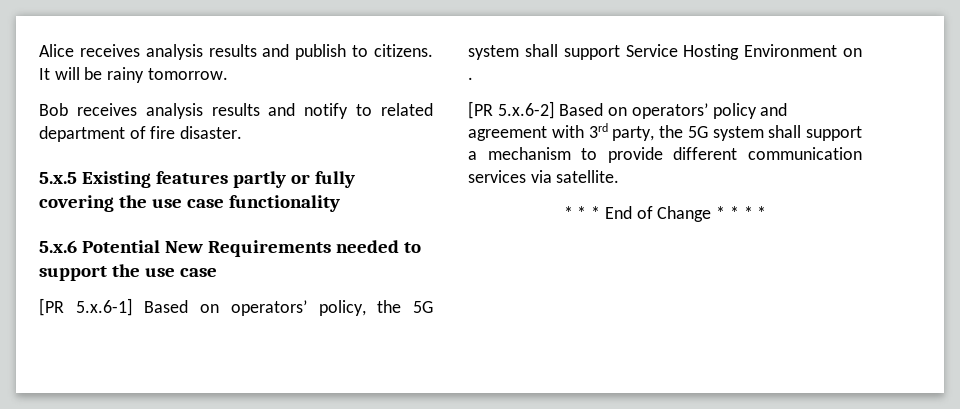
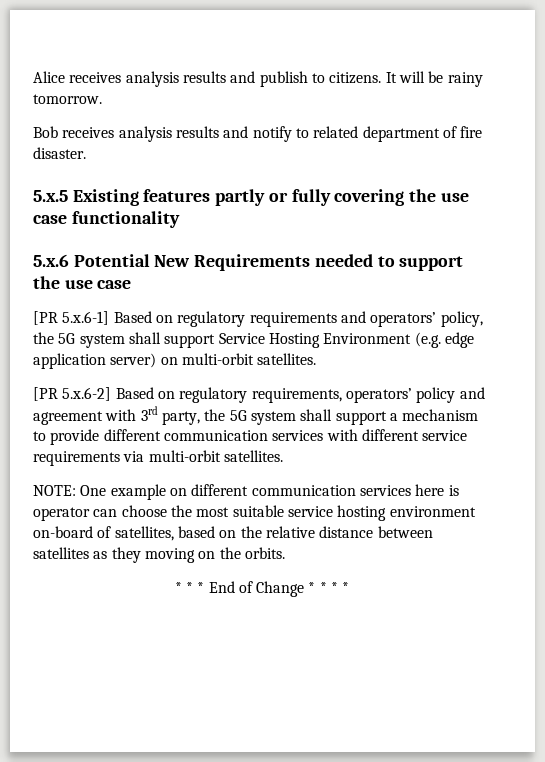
- [PR 5.x.6-1] Based on operators’ policy, the 5G system shall support Service Hosting Environment on .
+ [PR 5.x.6-1] Based on regulatory requirements and operators’ policy, the 5G system shall support Service Hosting Environment (e.g. edge application server) on multi-orbit satellites.
- [PR 5.x.6-2] Based on operators’ policy and agreement with 3rd party, the 5G system shall support a mechanism to provide different communication services via satellite.
+ [PR 5.x.6-2] Based on regulatory requirements, operators’ policy and agreement with 3rd party, the 5G system shall support a mechanism to provide different communication services with different service requirements via multi-orbit satellites.
+ NOTE: One example on different communication services here is operator can choose the most suitable service hosting environment on-board of satellites, based on the relative distance between satellites as they moving on the orbits.

